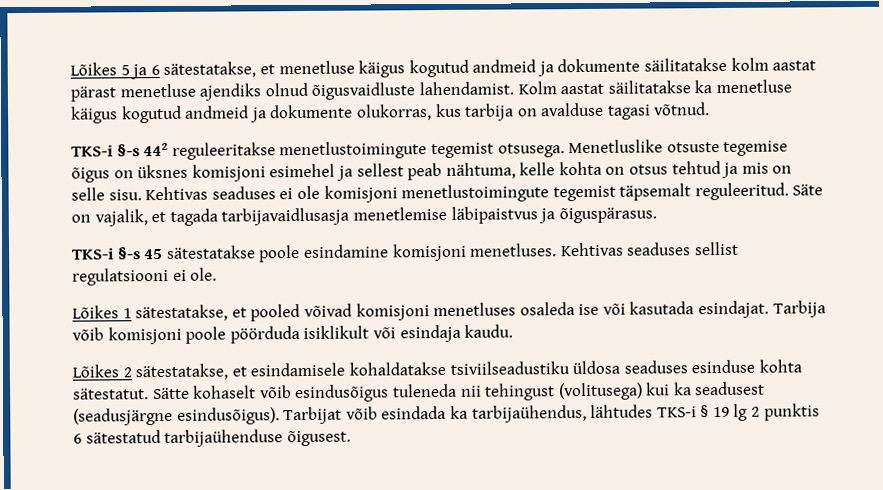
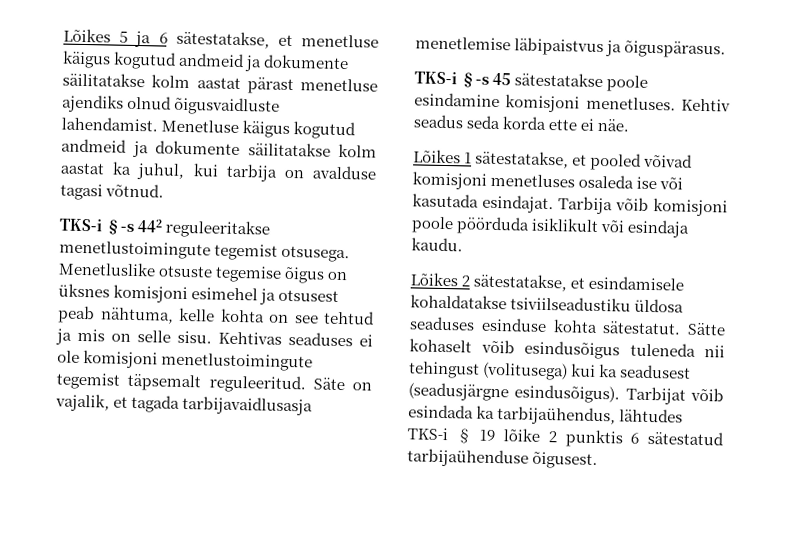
- Kolm aastat säilitatakse ka menetluse käigus kogutud andmeid ja dokumente olukorras, kus tarbija on avalduse tagasi võtnud.
+ Menetluse käigus kogutud andmeid ja dokumente säilitatakse kolm aastat ka juhul, kui tarbija on avalduse tagasi võtnud.
- Menetluslike otsuste tegemise õigus on üksnes komisjoni esimehel ja sellest peab nähtuma, kelle kohta on otsus tehtud ja mis on selle sisu.
+ Menetluslike otsuste tegemise õigus on üksnes komisjoni esimehel ja otsusest peab nähtuma, kelle kohta on see tehtud ja mis on selle sisu.
- Kehtivas seaduses sellist regulatsiooni ei ole.
+ Kehtiv seadus seda korda ette ei näe.
- Tarbijat võib esindada ka tarbijaühendus, lähtudes TKS-i § 19 lg 2 punktis 6 sätestatud tarbijaühenduse õigusest.
+ Tarbijat võib esindada ka tarbijaühendus, lähtudes TKS-i § 19 lõike 2 punktis 6 sätestatud tarbijaühenduse õigusest.

